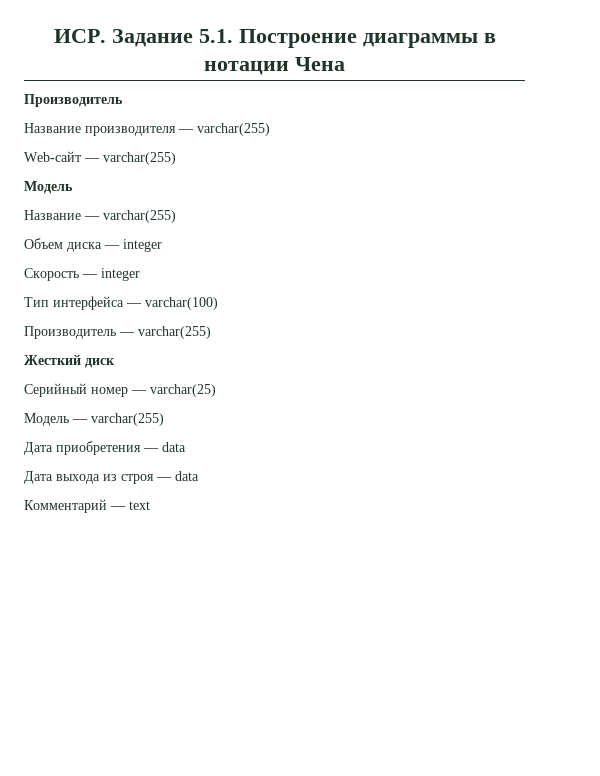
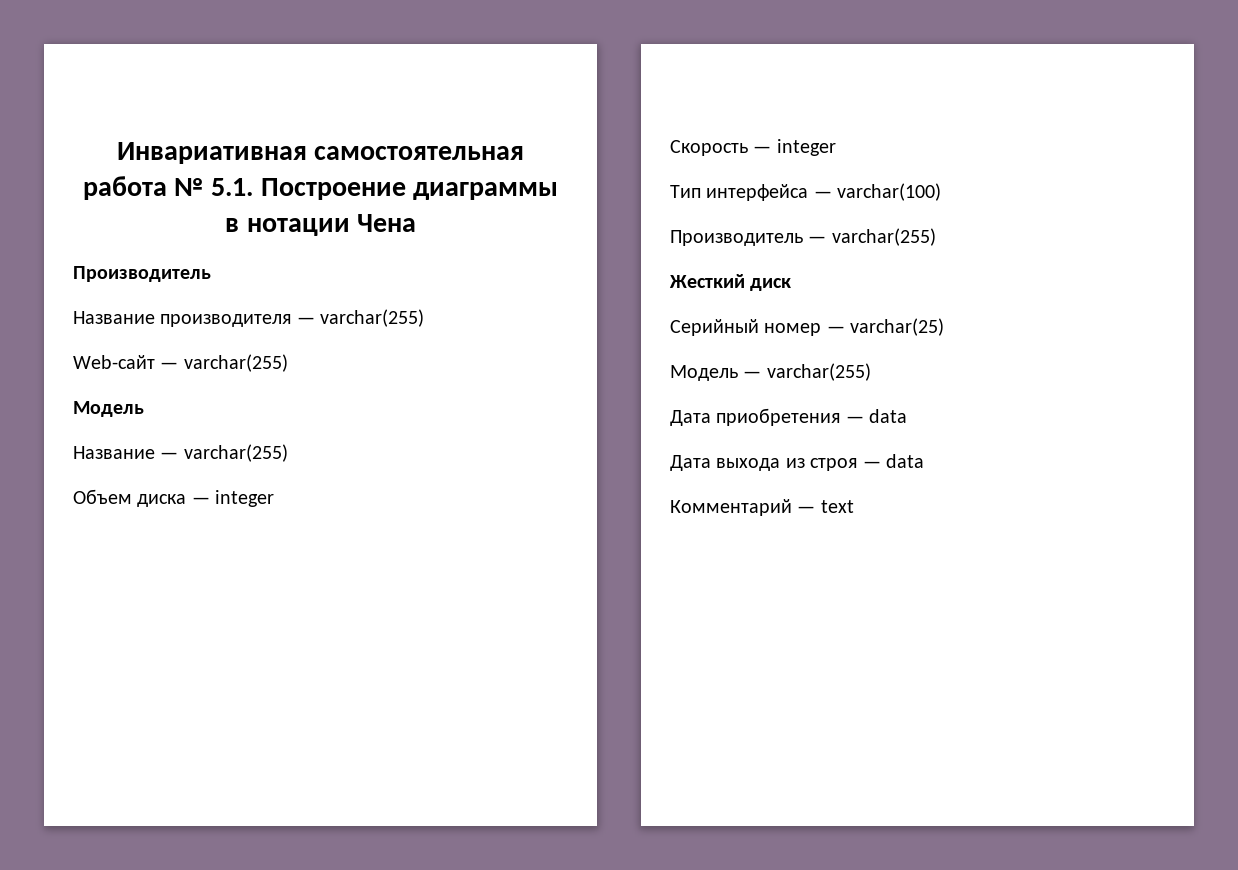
- ИСР. Задание 5.1. Построение диаграммы в нотации Чена
+ Инвариативная самостоятельная работа № 5.1. Построение диаграммы в нотации Чена

